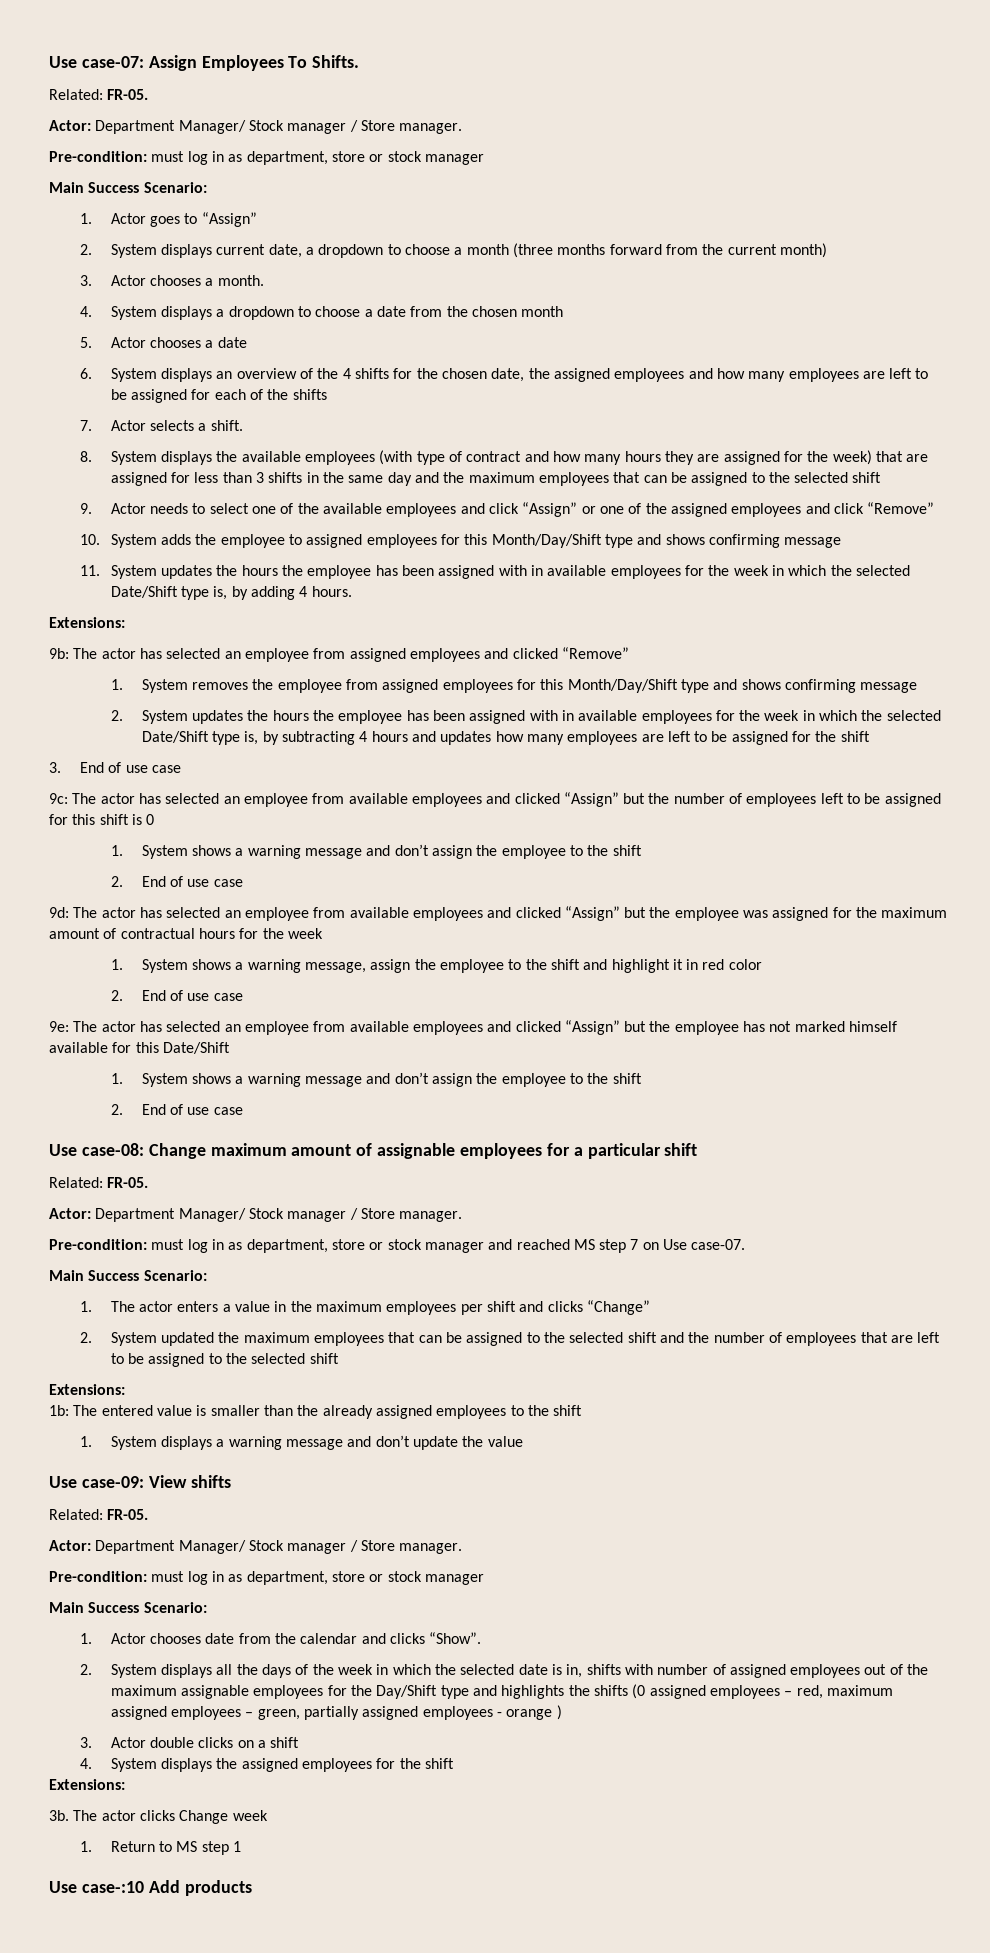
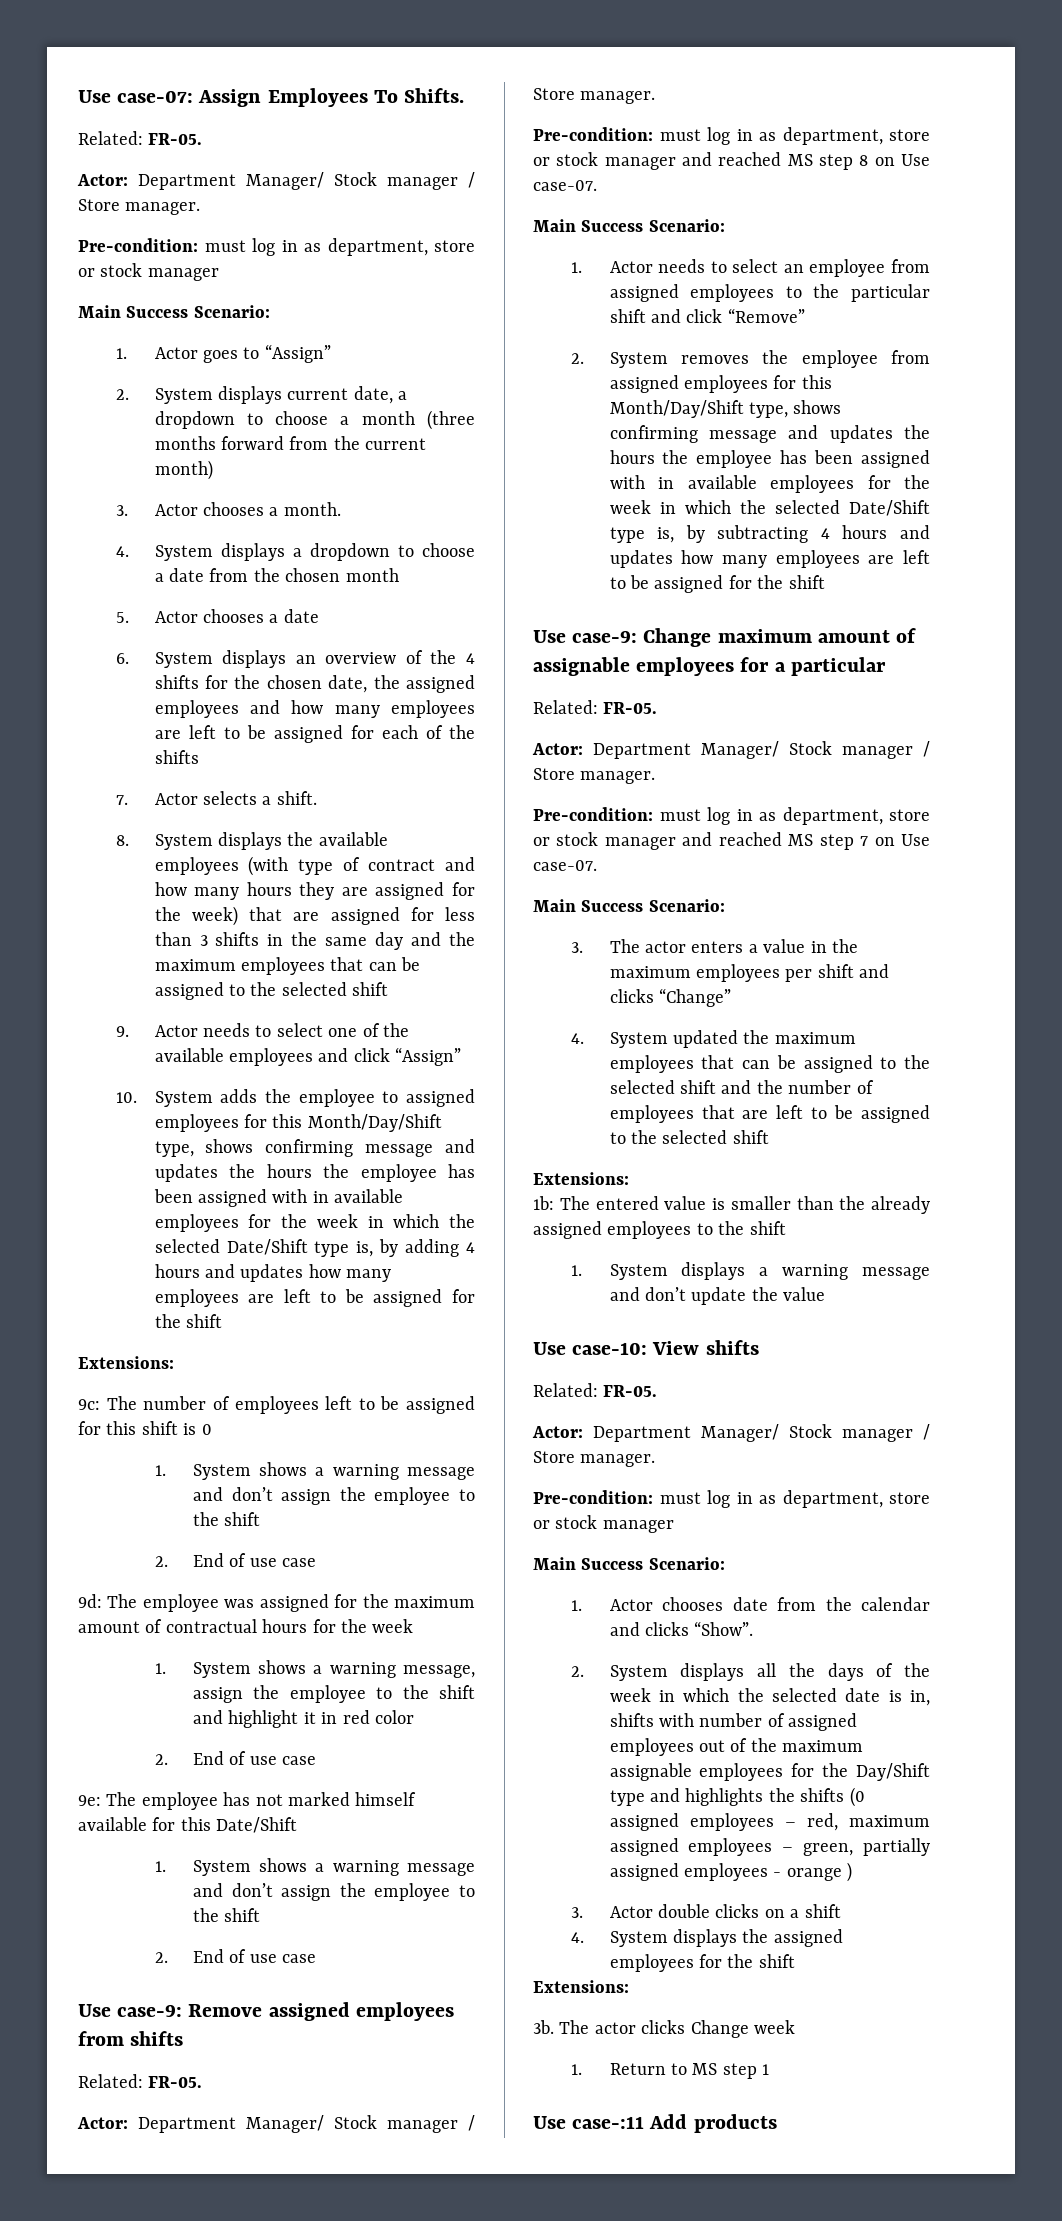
- 9. Actor needs to select one of the available employees and click “Assign” or one of the assigned employees and click “Remove”
+ 9. Actor needs to select one of the available employees and click “Assign”
- 10. System adds the employee to assigned employees for this Month/Day/Shift type and shows confirming message
- 11. System updates the hours the employee has been assigned with in available employees for the week in which the selected Date/Shift type is, by adding 4 hours.
+ 10. System adds the employee to assigned employees for this Month/Day/Shift type, shows confirming message and updates the hours the employee has been assigned with in available employees for the week in which the selected Date/Shift type is, by adding 4 hours and updates how many employees are left to be assigned for the shift
  Extensions:
- 9b: The actor has selected an employee from assigned employees and clicked “Remove”
- 1. System removes the employee from assigned employees for this Month/Day/Shift type and shows confirming message
- 2. System updates the hours the employee has been assigned with in available employees for the week in which the selected Date/Shift type is, by subtracting 4 hours and updates how many employees are left to be assigned for the shift
- 3. End of use case
- 9c: The actor has selected an employee from available employees and clicked “Assign” but the number of employees left to be assigned for this shift is 0
+ 9c: The number of employees left to be assigned for this shift is 0
- 9d: The actor has selected an employee from available employees and clicked “Assign” but the employee was assigned for the maximum amount of contractual hours for the week
+ 9d: The employee was assigned for the maximum amount of contractual hours for the week
- 9e: The actor has selected an employee from available employees and clicked “Assign” but the employee has not marked himself available for this Date/Shift
+ 9e: The employee has not marked himself available for this Date/Shift
- Use case-08: Change maximum amount of assignable employees for a particular shift
+ Use case-9: Remove assigned employees from shifts
+ Related: FR-05.
+ Actor: Department Manager/ Stock manager / Store manager.
+ Pre-condition: must log in as department, store or stock manager and reached MS step 8 on Use case-07.
+ Main Success Scenario:
+ 1. Actor needs to select an employee from assigned employees to the particular shift and click “Remove”
+ 2. System removes the employee from assigned employees for this Month/Day/Shift type, shows confirming message and updates the hours the employee has been assigned with in available employees for the week in which the selected Date/Shift type is, by subtracting 4 hours and updates how many employees are left to be assigned for the shift
+ Use case-9: Change maximum amount of assignable employees for a particular
- 1. The actor enters a value in the maximum employees per shift and clicks “Change”
+ 3. The actor enters a value in the maximum employees per shift and clicks “Change”
- 2. System updated the maximum employees that can be assigned to the selected shift and the number of employees that are left to be assigned to the selected shift
+ 4. System updated the maximum employees that can be assigned to the selected shift and the number of employees that are left to be assigned to the selected shift
- Use case-09: View shifts
+ Use case-10: View shifts
- Use case-:10 Add products
+ Use case-:11 Add products

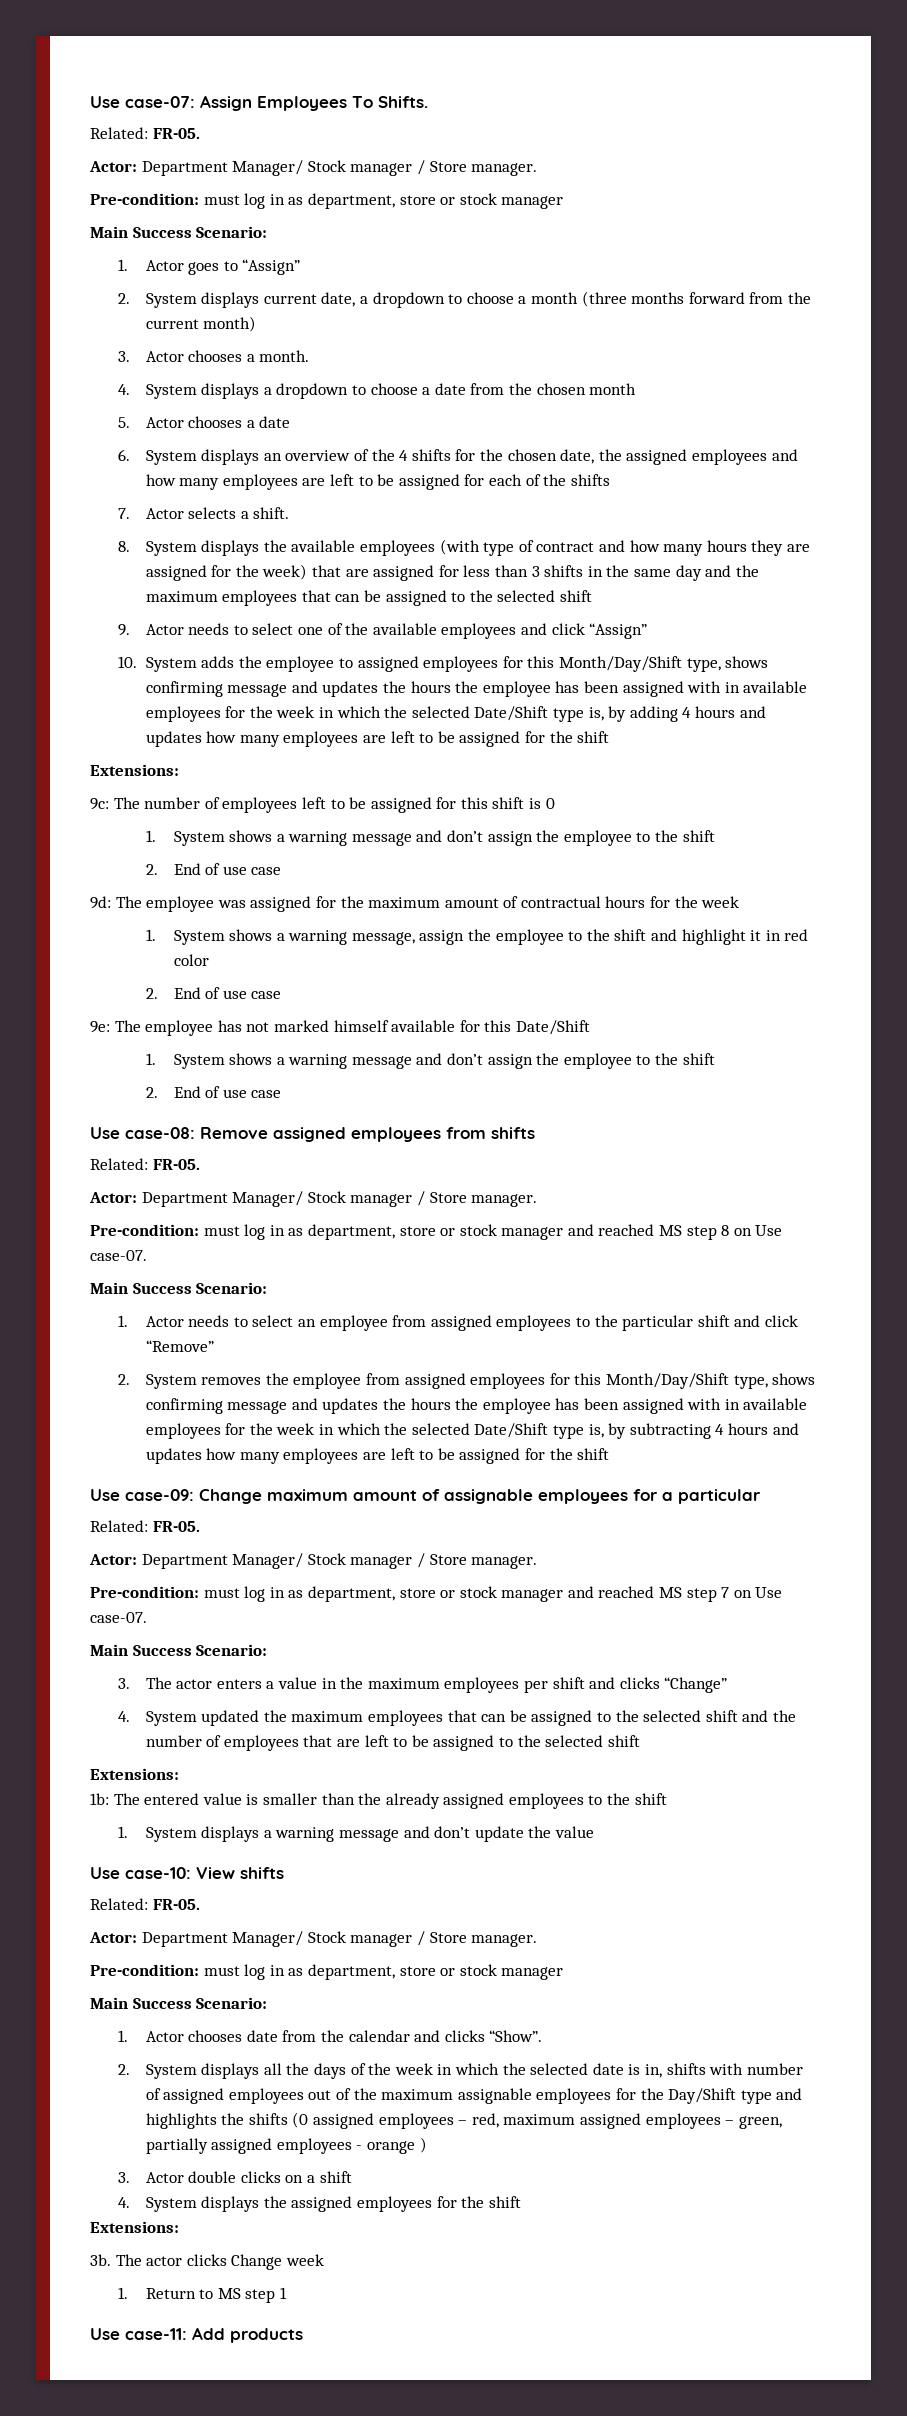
- Use case-9: Remove assigned employees from shifts
+ Use case-08: Remove assigned employees from shifts
- Use case-9: Change maximum amount of assignable employees for a particular
+ Use case-09: Change maximum amount of assignable employees for a particular
- Use case-:11 Add products
+ Use case-11: Add products

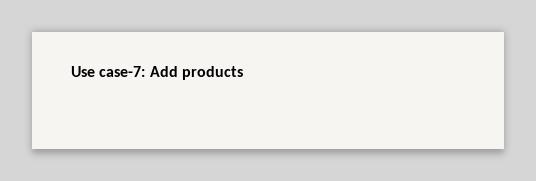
- Use case-07: Assign Employees To Shifts.
- Related: FR-05.
- Actor: Department Manager/ Stock manager / Store manager.
- Pre-condition: must log in as department, store or stock manager
- Main Success Scenario:
- 1. Actor goes to “Assign”
- 2. System displays current date, a dropdown to choose a month (three months forward from the current month)
- 3. Actor chooses a month.
- 4. System displays a dropdown to choose a date from the chosen month
- 5. Actor chooses a date
- 6. System displays an overview of the 4 shifts for the chosen date, the assigned employees and how many employees are left to be assigned for each of the shifts
- 7. Actor selects a shift.
- 8. System displays the available employees (with type of contract and how many hours they are assigned for the week) that are assigned for less than 3 shifts in the same day and the maximum employees that can be assigned to the selected shift
- 9. Actor needs to select one of the available employees and click “Assign”
- 10. System adds the employee to assigned employees for this Month/Day/Shift type, shows confirming message and updates the hours the employee has been assigned with in available employees for the week in which the selected Date/Shift type is, by adding 4 hours and updates how many employees are left to be assigned for the shift
- Extensions:
- 9c: The number of employees left to be assigned for this shift is 0
- 1. System shows a warning message and don’t assign the employee to the shift
- 2. End of use case
- 9d: The employee was assigned for the maximum amount of contractual hours for the week
- 1. System shows a warning message, assign the employee to the shift and highlight it in red color
- 2. End of use case
- 9e: The employee has not marked himself available for this Date/Shift
- 1. System shows a warning message and don’t assign the employee to the shift
- 2. End of use case
- Use case-08: Remove assigned employees from shifts
- Related: FR-05.
- Actor: Department Manager/ Stock manager / Store manager.
- Pre-condition: must log in as department, store or stock manager and reached MS step 8 on Use case-07.
- Main Success Scenario:
- 1. Actor needs to select an employee from assigned employees to the particular shift and click “Remove”
- 2. System removes the employee from assigned employees for this Month/Day/Shift type, shows confirming message and updates the hours the employee has been assigned with in available employees for the week in which the selected Date/Shift type is, by subtracting 4 hours and updates how many employees are left to be assigned for the shift
- Use case-09: Change maximum amount of assignable employees for a particular
- Related: FR-05.
- Actor: Department Manager/ Stock manager / Store manager.
- Pre-condition: must log in as department, store or stock manager and reached MS step 7 on Use case-07.
- Main Success Scenario:
- 3. The actor enters a value in the maximum employees per shift and clicks “Change”
- 4. System updated the maximum employees that can be assigned to the selected shift and the number of employees that are left to be assigned to the selected shift
- Extensions:
- 1b: The entered value is smaller than the already assigned employees to the shift
- 1. System displays a warning message and don’t update the value
- Use case-10: View shifts
- Related: FR-05.
- Actor: Department Manager/ Stock manager / Store manager.
- Pre-condition: must log in as department, store or stock manager
- Main Success Scenario:
- 1. Actor chooses date from the calendar and clicks “Show”.
- 2. System displays all the days of the week in which the selected date is in, shifts with number of assigned employees out of the maximum assignable employees for the Day/Shift type and highlights the shifts (0 assigned employees – red, maximum assigned employees – green, partially assigned employees - orange )
- 3. Actor double clicks on a shift
- 4. System displays the assigned employees for the shift
- Extensions:
- 3b. The actor clicks Change week
- 1. Return to MS step 1
- Use case-11: Add products
+ Use case-7: Add products

